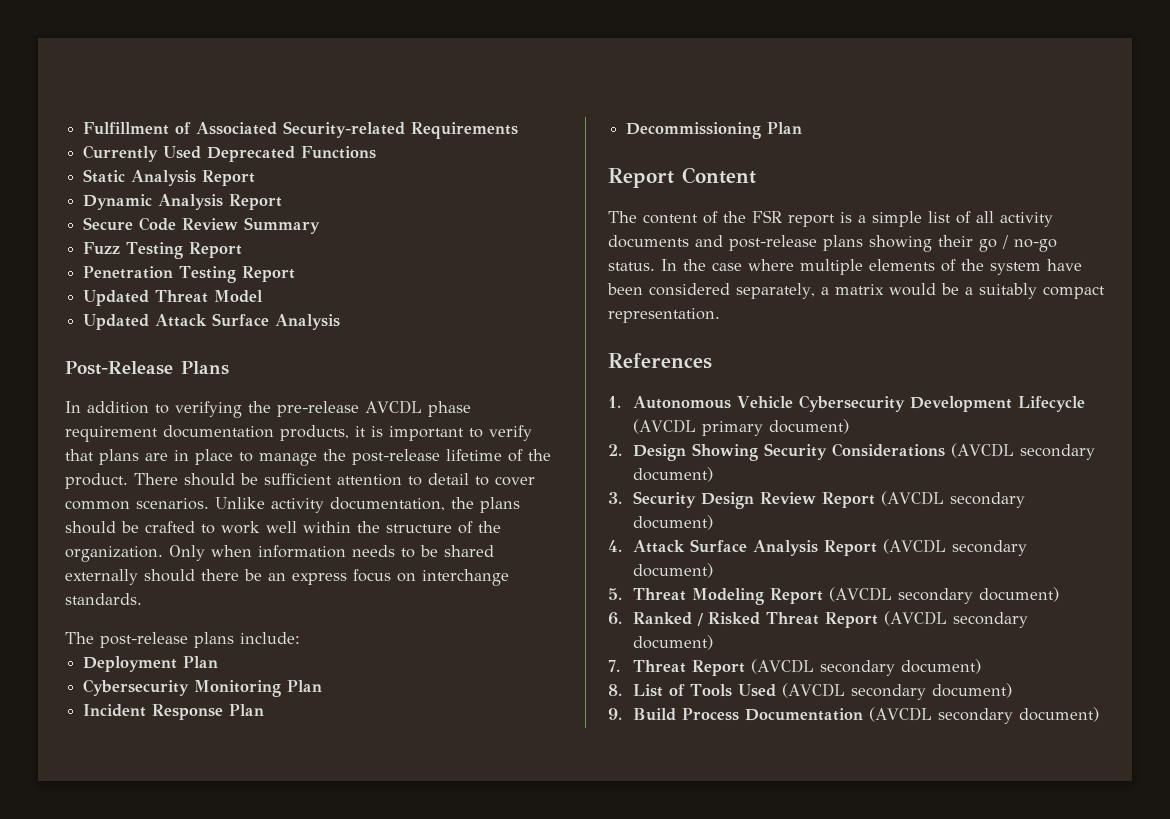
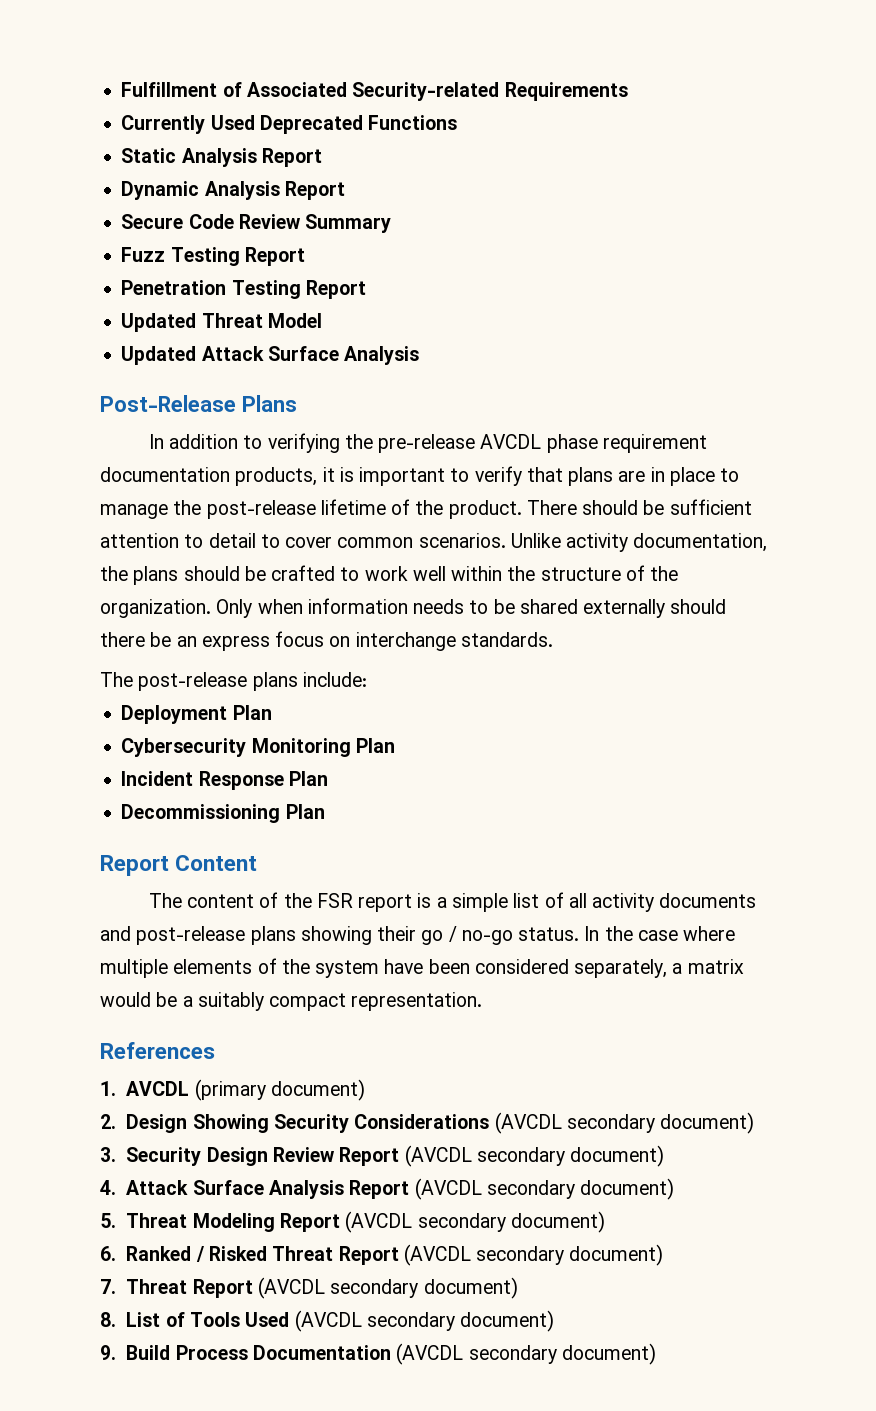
- 1. Autonomous Vehicle Cybersecurity Development Lifecycle (AVCDL primary document)
+ 1. AVCDL (primary document)

